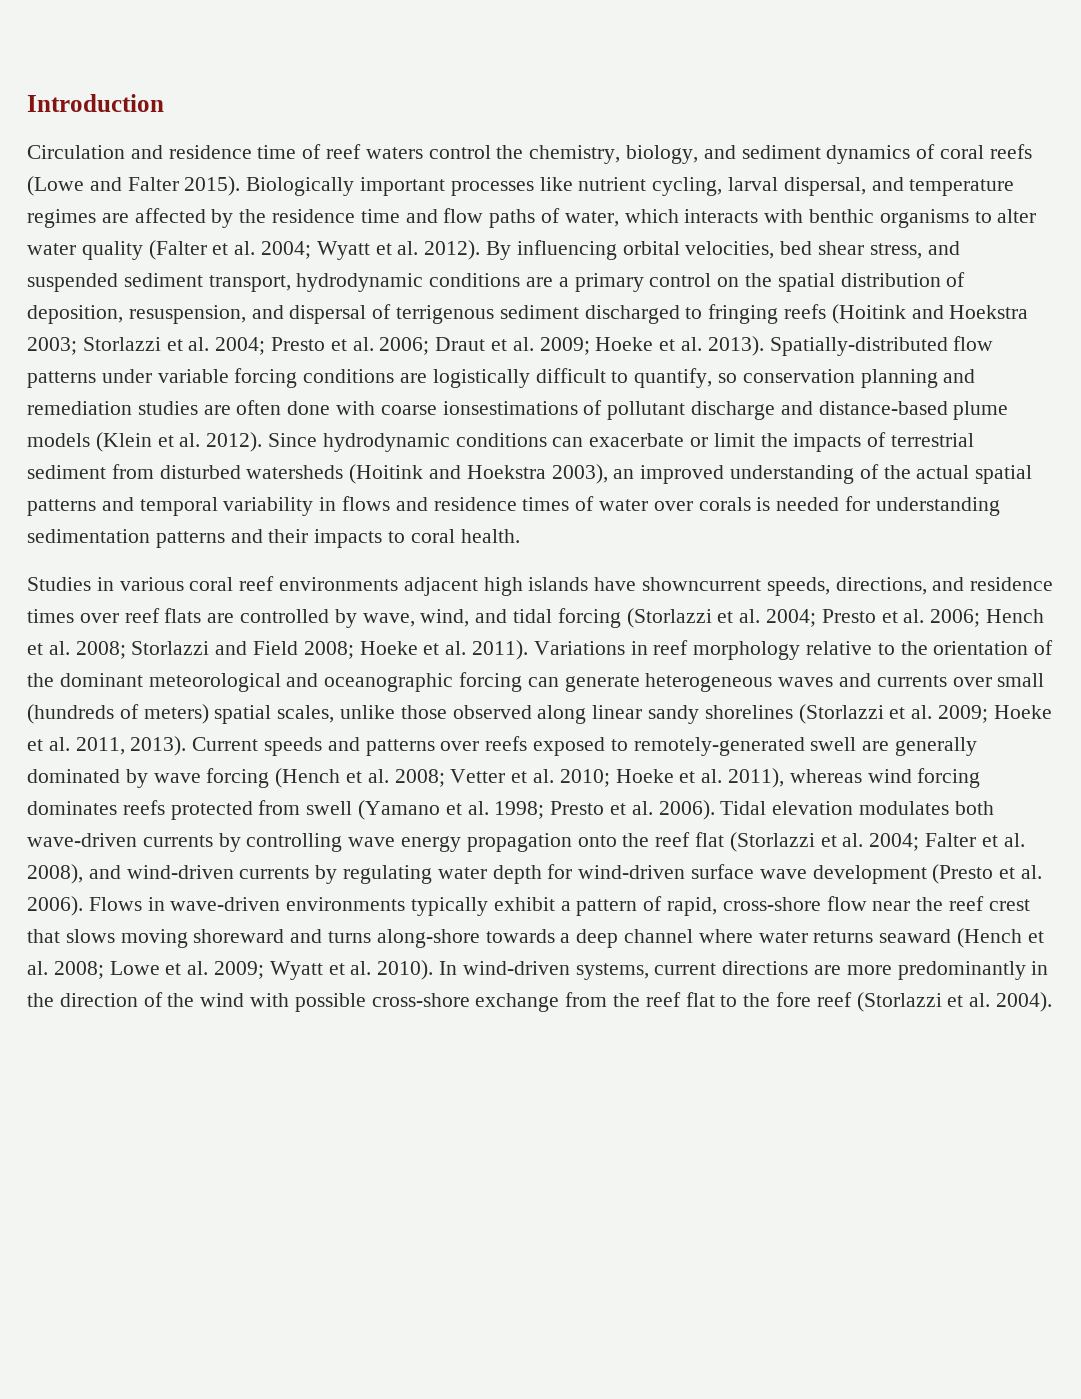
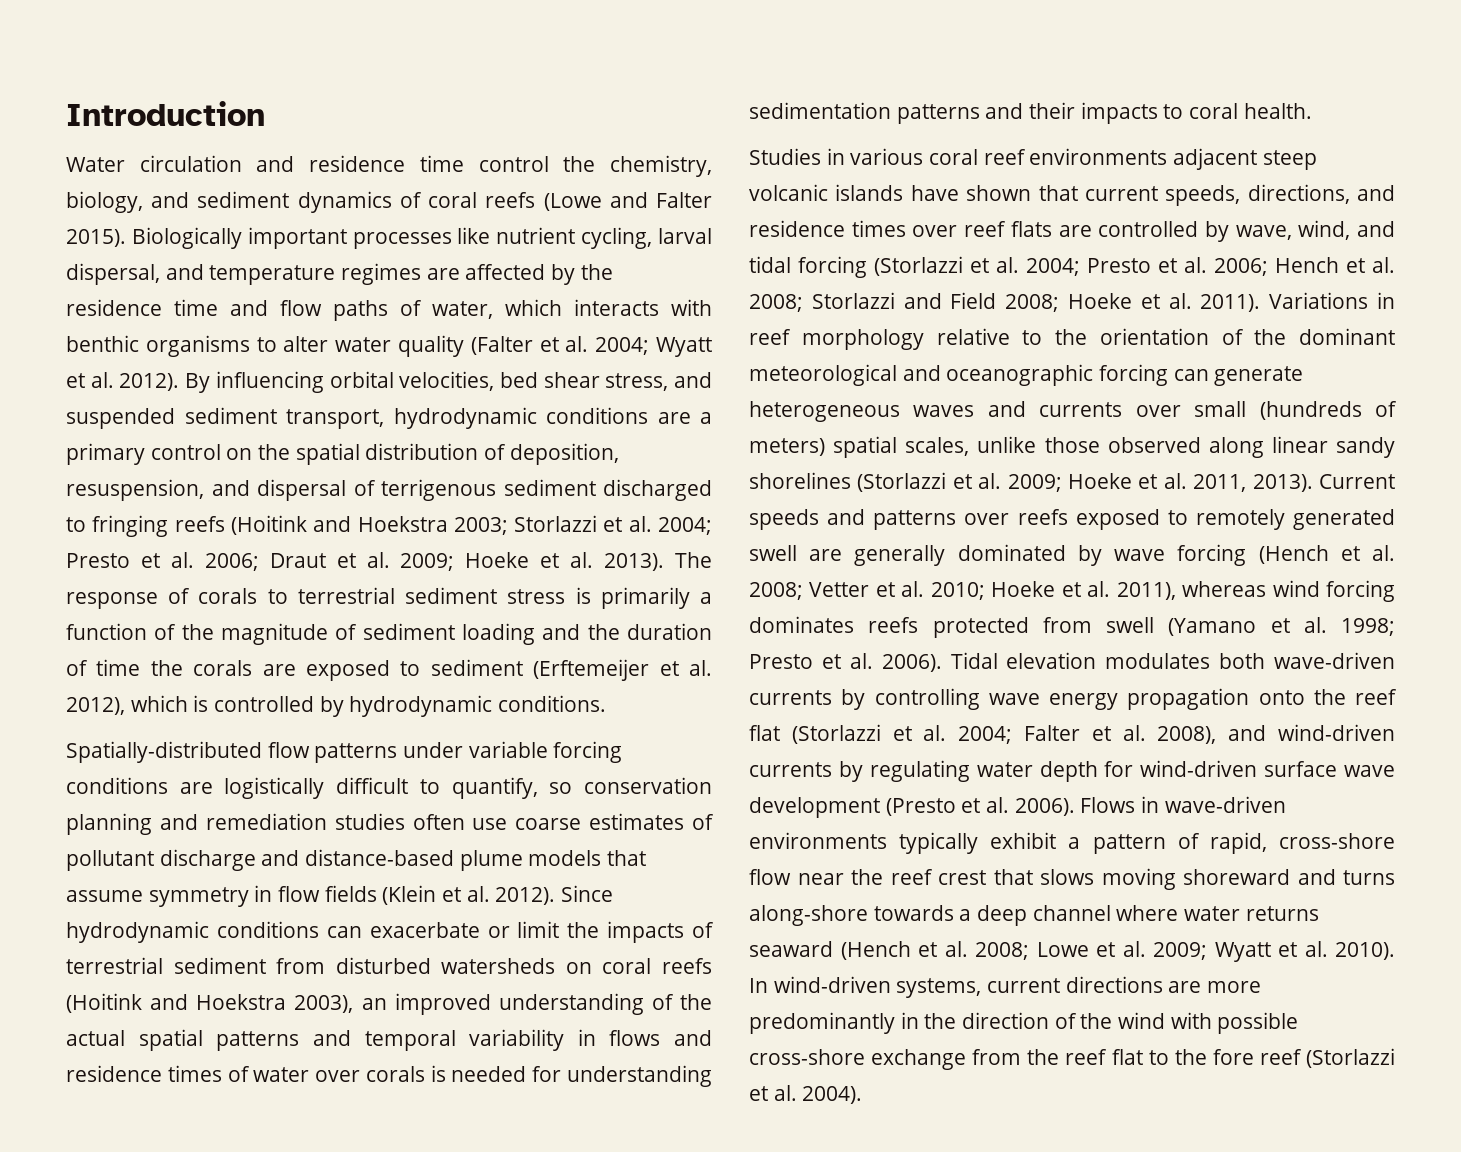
- Circulation and residence time of reef waters control the chemistry, biology, and sediment dynamics of coral reefs (Lowe and Falter 2015).
+ Water circulation and residence time control the chemistry, biology, and sediment dynamics of coral reefs (Lowe and Falter 2015).
- Hoeke et al. 2013). Spatially-distributed flow patterns under variable forcing conditions are logistically difficult to quantify, so conservation planning and remediation studies are often done with coarse ionsestimations of pollutant discharge and distance-based plume models (Klein et al. 2012).
+ Hoeke et al. 2013). The response of corals to terrestrial sediment stress is primarily a function of the magnitude of sediment loading and the duration of time the corals are exposed to sediment (Erftemeijer et al. 2012), which is controlled by hydrodynamic conditions.
+ Spatially-distributed flow patterns under variable forcing conditions are logistically difficult to quantify, so conservation planning and remediation studies often use coarse estimates of pollutant discharge and distance-based plume models that assume symmetry in flow fields (Klein et al. 2012).
- Since hydrodynamic conditions can exacerbate or limit the impacts of terrestrial sediment from disturbed watersheds (Hoitink and Hoekstra 2003), an improved understanding of the actual spatial patterns and temporal variability in flows and residence times of water over corals is needed for understanding sedimentation patterns and their impacts to coral health.
+ Since hydrodynamic conditions can exacerbate or limit the impacts of terrestrial sediment from disturbed watersheds on coral reefs (Hoitink and Hoekstra 2003), an improved understanding of the actual spatial patterns and temporal variability in flows and residence times of water over corals is needed for understanding sedimentation patterns and their impacts to coral health.
- Studies in various coral reef environments adjacent high islands have showncurrent speeds, directions, and residence times over reef flats are controlled by wave, wind, and tidal forcing (Storlazzi et al. 2004; Presto et al. 2006; Hench et al. 2008; Storlazzi and Field 2008; Hoeke et al. 2011).
+ Studies in various coral reef environments adjacent steep volcanic islands have shown that current speeds, directions, and residence times over reef flats are controlled by wave, wind, and tidal forcing (Storlazzi et al. 2004; Presto et al. 2006; Hench et al. 2008; Storlazzi and Field 2008; Hoeke et al. 2011).
- Current speeds and patterns over reefs exposed to remotely-generated swell are generally dominated by wave forcing (Hench et al. 2008; Vetter et al. 2010; Hoeke et al. 2011), whereas wind forcing dominates reefs protected from swell (Yamano et al. 1998; Presto et al. 2006).
+ Current speeds and patterns over reefs exposed to remotely generated swell are generally dominated by wave forcing (Hench et al. 2008; Vetter et al. 2010; Hoeke et al. 2011), whereas wind forcing dominates reefs protected from swell (Yamano et al. 1998; Presto et al. 2006).

